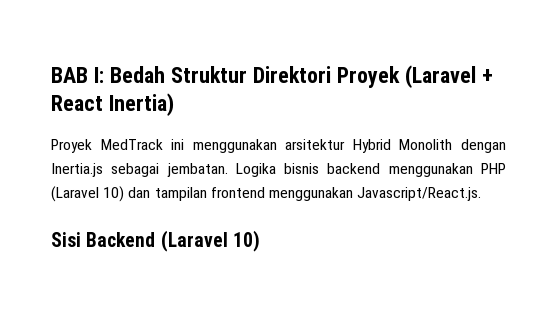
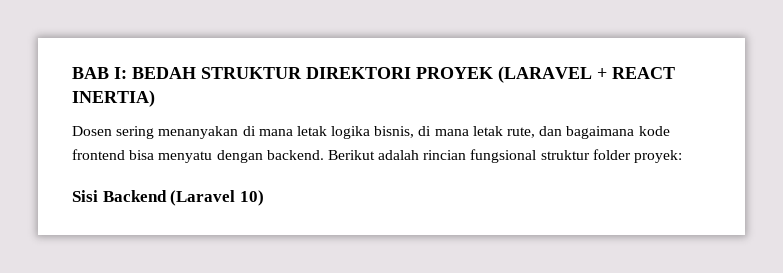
- BAB I: Bedah Struktur Direktori Proyek (Laravel + React Inertia)
- Proyek MedTrack ini menggunakan arsitektur Hybrid Monolith dengan Inertia.js sebagai jembatan. Logika bisnis backend menggunakan PHP (Laravel 10) dan tampilan frontend menggunakan Javascript/React.js.
+ BAB I: BEDAH STRUKTUR DIREKTORI PROYEK (LARAVEL + REACT INERTIA)
+ Dosen sering menanyakan di mana letak logika bisnis, di mana letak rute, dan bagaimana kode frontend bisa menyatu dengan backend. Berikut adalah rincian fungsional struktur folder proyek:

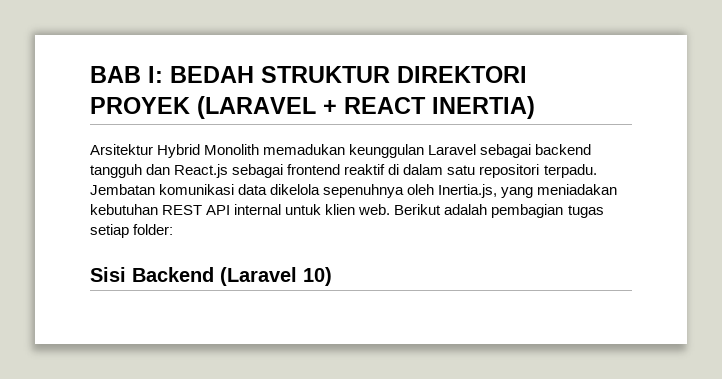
- Dosen sering menanyakan di mana letak logika bisnis, di mana letak rute, dan bagaimana kode frontend bisa menyatu dengan backend. Berikut adalah rincian fungsional struktur folder proyek:
+ Arsitektur Hybrid Monolith memadukan keunggulan Laravel sebagai backend tangguh dan React.js sebagai frontend reaktif di dalam satu repositori terpadu. Jembatan komunikasi data dikelola sepenuhnya oleh Inertia.js, yang meniadakan kebutuhan REST API internal untuk klien web. Berikut adalah pembagian tugas setiap folder:

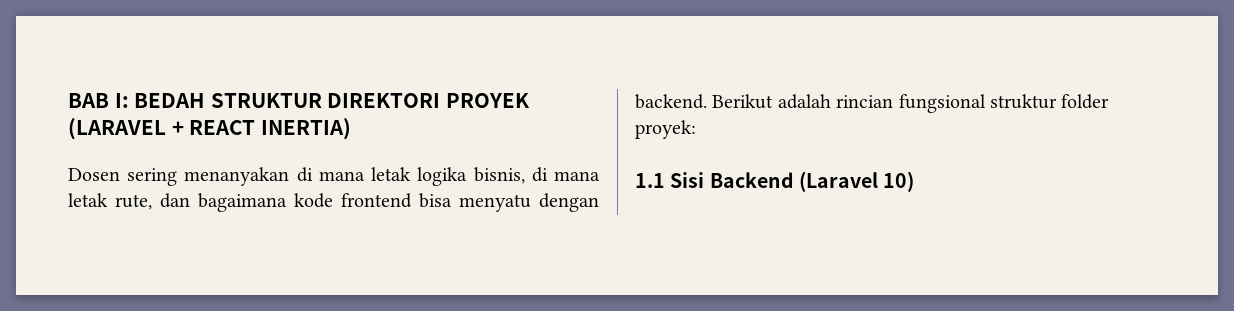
- Arsitektur Hybrid Monolith memadukan keunggulan Laravel sebagai backend tangguh dan React.js sebagai frontend reaktif di dalam satu repositori terpadu. Jembatan komunikasi data dikelola sepenuhnya oleh Inertia.js, yang meniadakan kebutuhan REST API internal untuk klien web. Berikut adalah pembagian tugas setiap folder:
- Sisi Backend (Laravel 10)
+ Dosen sering menanyakan di mana letak logika bisnis, di mana letak rute, dan bagaimana kode frontend bisa menyatu dengan backend. Berikut adalah rincian fungsional struktur folder proyek:
+ 1.1 Sisi Backend (Laravel 10)

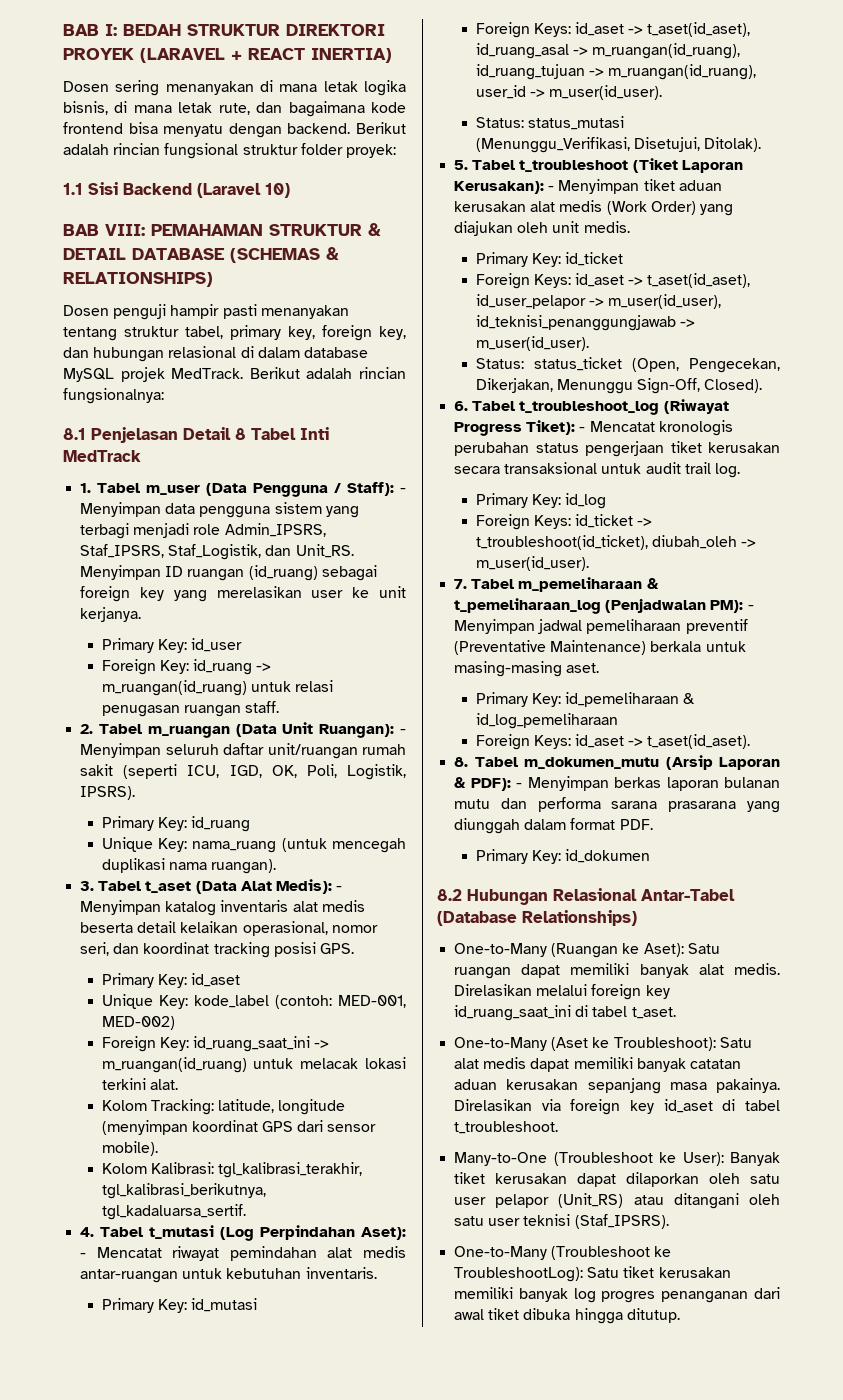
+ BAB VIII: PEMAHAMAN STRUKTUR & DETAIL DATABASE (SCHEMAS & RELATIONSHIPS)
+ Dosen penguji hampir pasti menanyakan tentang struktur tabel, primary key, foreign key, dan hubungan relasional di dalam database MySQL projek MedTrack. Berikut adalah rincian fungsionalnya:
+ 8.1 Penjelasan Detail 8 Tabel Inti MedTrack
+ 1. Tabel m_user (Data Pengguna / Staff): - Menyimpan data pengguna sistem yang terbagi menjadi role Admin_IPSRS, Staf_IPSRS, Staf_Logistik, dan Unit_RS. Menyimpan ID ruangan (id_ruang) sebagai foreign key yang merelasikan user ke unit kerjanya.
+ Primary Key: id_user
+ Foreign Key: id_ruang -> m_ruangan(id_ruang) untuk relasi penugasan ruangan staff.
+ 2. Tabel m_ruangan (Data Unit Ruangan): - Menyimpan seluruh daftar unit/ruangan rumah sakit (seperti ICU, IGD, OK, Poli, Logistik, IPSRS).
+ Primary Key: id_ruang
+ Unique Key: nama_ruang (untuk mencegah duplikasi nama ruangan).
+ 3. Tabel t_aset (Data Alat Medis): - Menyimpan katalog inventaris alat medis beserta detail kelaikan operasional, nomor seri, dan koordinat tracking posisi GPS.
+ Primary Key: id_aset
+ Unique Key: kode_label (contoh: MED-001, MED-002)
+ Foreign Key: id_ruang_saat_ini -> m_ruangan(id_ruang) untuk melacak lokasi terkini alat.
+ Kolom Tracking: latitude, longitude (menyimpan koordinat GPS dari sensor mobile).
+ Kolom Kalibrasi: tgl_kalibrasi_terakhir, tgl_kalibrasi_berikutnya, tgl_kadaluarsa_sertif.
+ 4. Tabel t_mutasi (Log Perpindahan Aset): - Mencatat riwayat pemindahan alat medis antar-ruangan untuk kebutuhan inventaris.
+ Primary Key: id_mutasi
+ Foreign Keys: id_aset -> t_aset(id_aset), id_ruang_asal -> m_ruangan(id_ruang), id_ruang_tujuan -> m_ruangan(id_ruang), user_id -> m_user(id_user).
+ Status: status_mutasi (Menunggu_Verifikasi, Disetujui, Ditolak).
+ 5. Tabel t_troubleshoot (Tiket Laporan Kerusakan): - Menyimpan tiket aduan kerusakan alat medis (Work Order) yang diajukan oleh unit medis.
+ Primary Key: id_ticket
+ Foreign Keys: id_aset -> t_aset(id_aset), id_user_pelapor -> m_user(id_user), id_teknisi_penanggungjawab -> m_user(id_user).
+ Status: status_ticket (Open, Pengecekan, Dikerjakan, Menunggu Sign-Off, Closed).
+ 6. Tabel t_troubleshoot_log (Riwayat Progress Tiket): - Mencatat kronologis perubahan status pengerjaan tiket kerusakan secara transaksional untuk audit trail log.
+ Primary Key: id_log
+ Foreign Keys: id_ticket -> t_troubleshoot(id_ticket), diubah_oleh -> m_user(id_user).
+ 7. Tabel m_pemeliharaan & t_pemeliharaan_log (Penjadwalan PM): - Menyimpan jadwal pemeliharaan preventif (Preventative Maintenance) berkala untuk masing-masing aset.
+ Primary Key: id_pemeliharaan & id_log_pemeliharaan
+ Foreign Keys: id_aset -> t_aset(id_aset).
+ 8. Tabel m_dokumen_mutu (Arsip Laporan & PDF): - Menyimpan berkas laporan bulanan mutu dan performa sarana prasarana yang diunggah dalam format PDF.
+ Primary Key: id_dokumen
+ 8.2 Hubungan Relasional Antar-Tabel (Database Relationships)
+ One-to-Many (Ruangan ke Aset): Satu ruangan dapat memiliki banyak alat medis. Direlasikan melalui foreign key id_ruang_saat_ini di tabel t_aset.
+ One-to-Many (Aset ke Troubleshoot): Satu alat medis dapat memiliki banyak catatan aduan kerusakan sepanjang masa pakainya. Direlasikan via foreign key id_aset di tabel t_troubleshoot.
+ Many-to-One (Troubleshoot ke User): Banyak tiket kerusakan dapat dilaporkan oleh satu user pelapor (Unit_RS) atau ditangani oleh satu user teknisi (Staf_IPSRS).
+ One-to-Many (Troubleshoot ke TroubleshootLog): Satu tiket kerusakan memiliki banyak log progres penanganan dari awal tiket dibuka hingga ditutup.

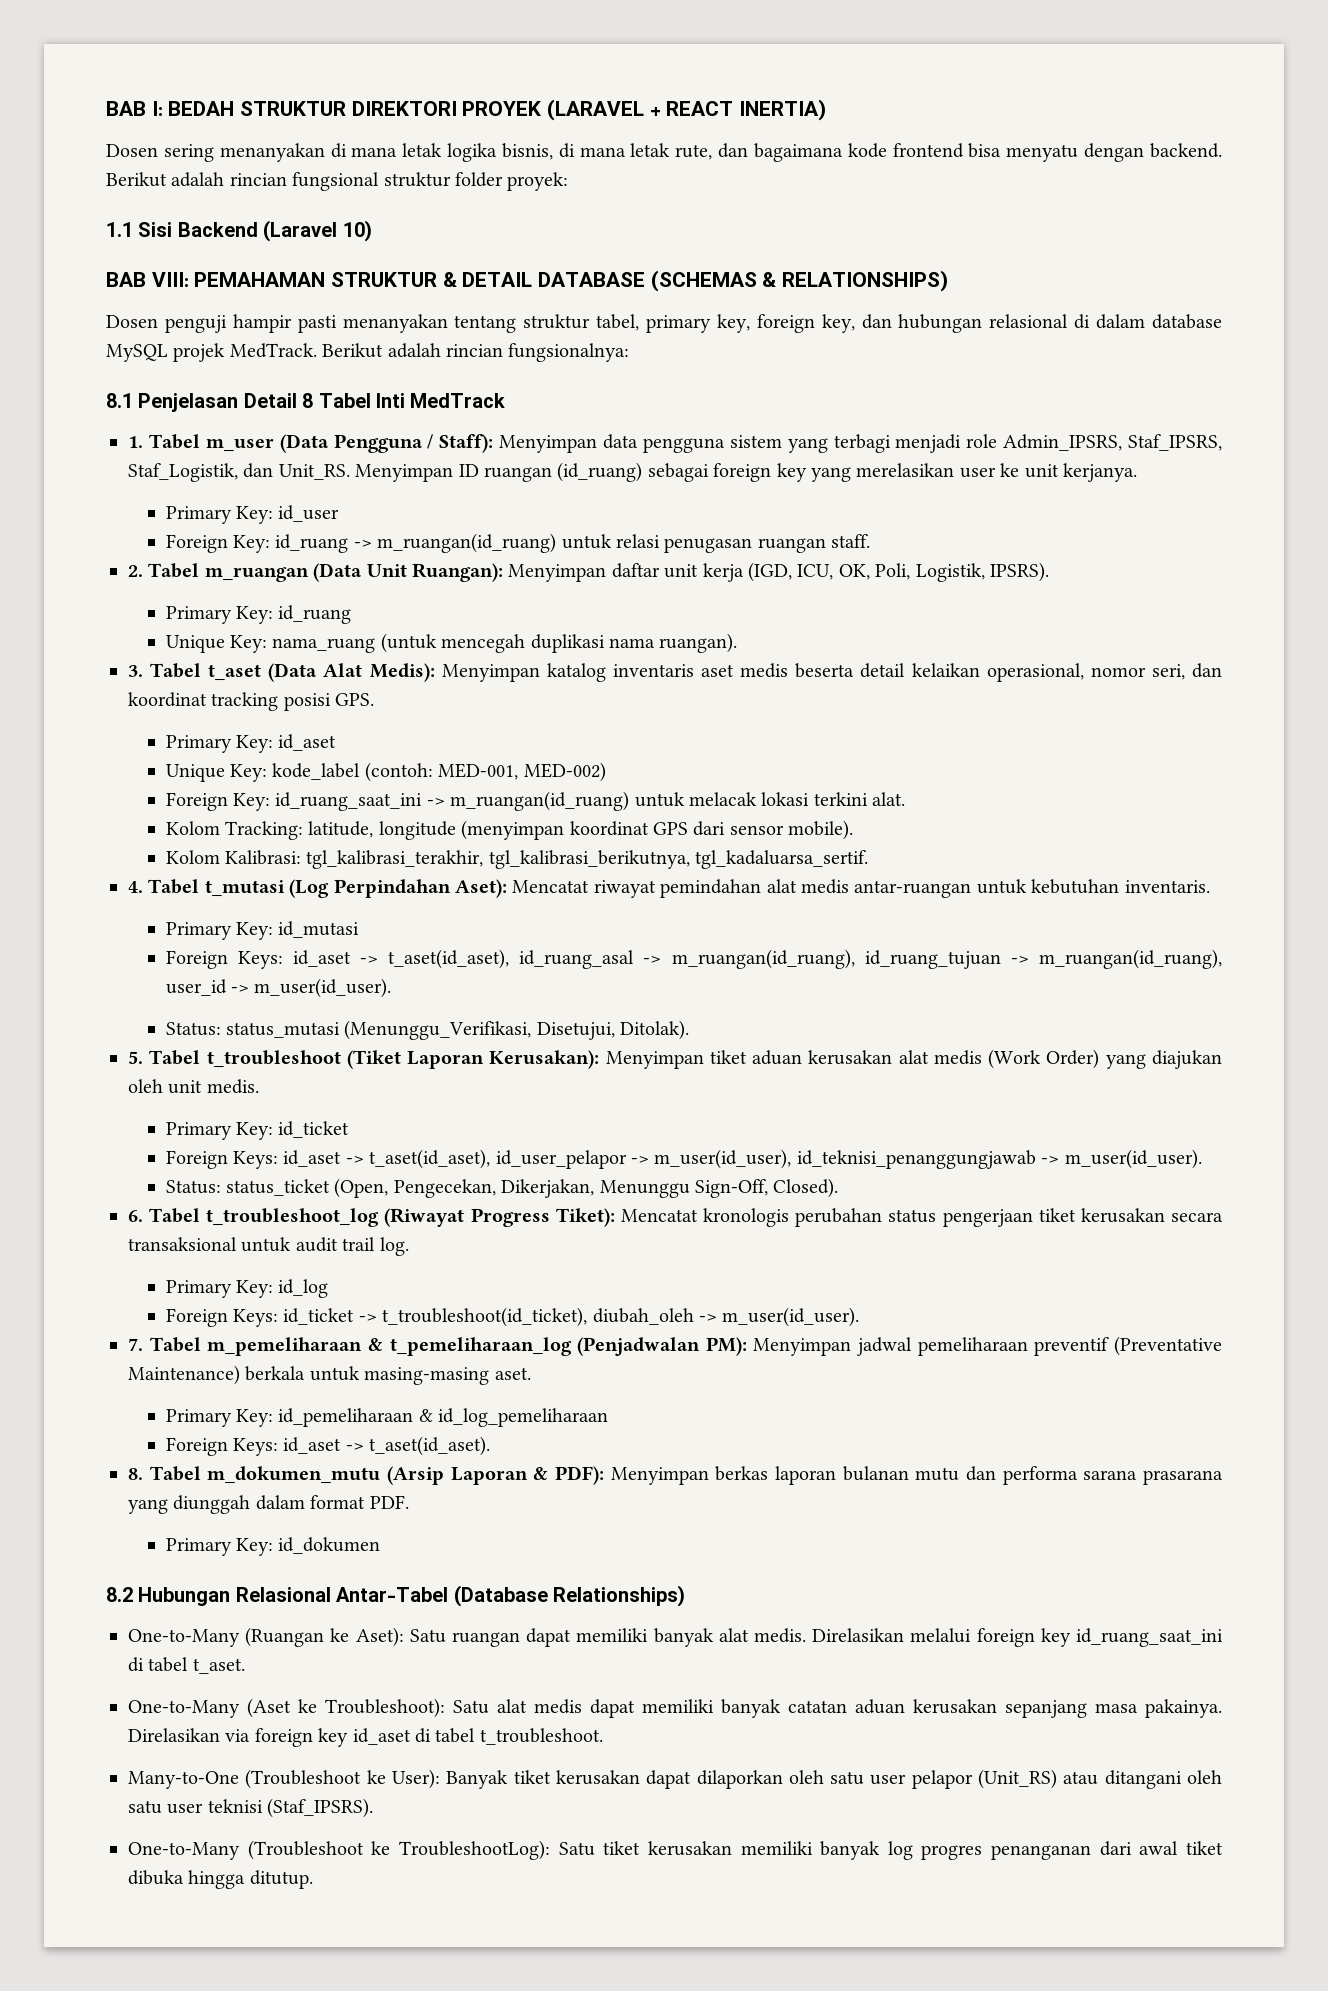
- 1. Tabel m_user (Data Pengguna / Staff): - Menyimpan data pengguna sistem yang terbagi menjadi role Admin_IPSRS, Staf_IPSRS, Staf_Logistik, dan Unit_RS.
+ 1. Tabel m_user (Data Pengguna / Staff): Menyimpan data pengguna sistem yang terbagi menjadi role Admin_IPSRS, Staf_IPSRS, Staf_Logistik, dan Unit_RS.
- 2. Tabel m_ruangan (Data Unit Ruangan): - Menyimpan seluruh daftar unit/ruangan rumah sakit (seperti ICU, IGD, OK, Poli, Logistik, IPSRS).
+ 2. Tabel m_ruangan (Data Unit Ruangan): Menyimpan daftar unit kerja (IGD, ICU, OK, Poli, Logistik, IPSRS).
- 3. Tabel t_aset (Data Alat Medis): - Menyimpan katalog inventaris alat medis beserta detail kelaikan operasional, nomor seri, dan koordinat tracking posisi GPS.
+ 3. Tabel t_aset (Data Alat Medis): Menyimpan katalog inventaris aset medis beserta detail kelaikan operasional, nomor seri, dan koordinat tracking posisi GPS.
- 4. Tabel t_mutasi (Log Perpindahan Aset): - Mencatat riwayat pemindahan alat medis antar-ruangan untuk kebutuhan inventaris.
+ 4. Tabel t_mutasi (Log Perpindahan Aset): Mencatat riwayat pemindahan alat medis antar-ruangan untuk kebutuhan inventaris.
- 5. Tabel t_troubleshoot (Tiket Laporan Kerusakan): - Menyimpan tiket aduan kerusakan alat medis (Work Order) yang diajukan oleh unit medis.
+ 5. Tabel t_troubleshoot (Tiket Laporan Kerusakan): Menyimpan tiket aduan kerusakan alat medis (Work Order) yang diajukan oleh unit medis.
- 6. Tabel t_troubleshoot_log (Riwayat Progress Tiket): - Mencatat kronologis perubahan status pengerjaan tiket kerusakan secara transaksional untuk audit trail log.
+ 6. Tabel t_troubleshoot_log (Riwayat Progress Tiket): Mencatat kronologis perubahan status pengerjaan tiket kerusakan secara transaksional untuk audit trail log.
- 7. Tabel m_pemeliharaan & t_pemeliharaan_log (Penjadwalan PM): - Menyimpan jadwal pemeliharaan preventif (Preventative Maintenance) berkala untuk masing-masing aset.
+ 7. Tabel m_pemeliharaan & t_pemeliharaan_log (Penjadwalan PM): Menyimpan jadwal pemeliharaan preventif (Preventative Maintenance) berkala untuk masing-masing aset.
- 8. Tabel m_dokumen_mutu (Arsip Laporan & PDF): - Menyimpan berkas laporan bulanan mutu dan performa sarana prasarana yang diunggah dalam format PDF.
+ 8. Tabel m_dokumen_mutu (Arsip Laporan & PDF): Menyimpan berkas laporan bulanan mutu dan performa sarana prasarana yang diunggah dalam format PDF.

